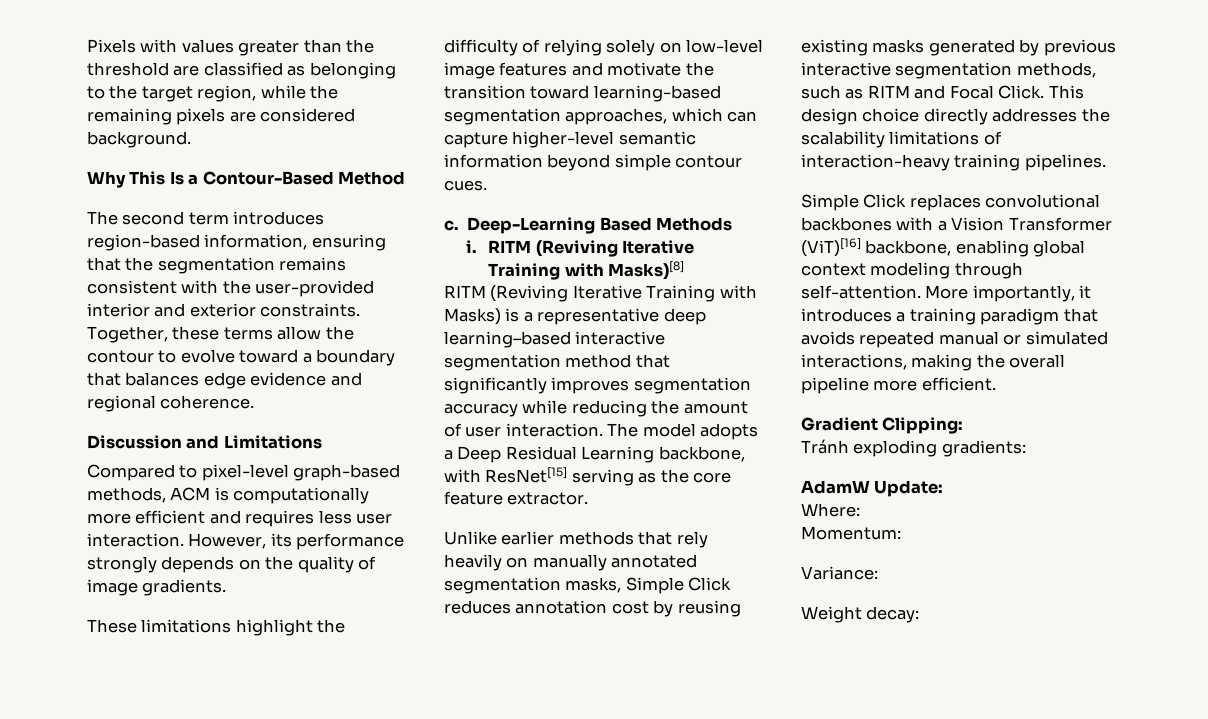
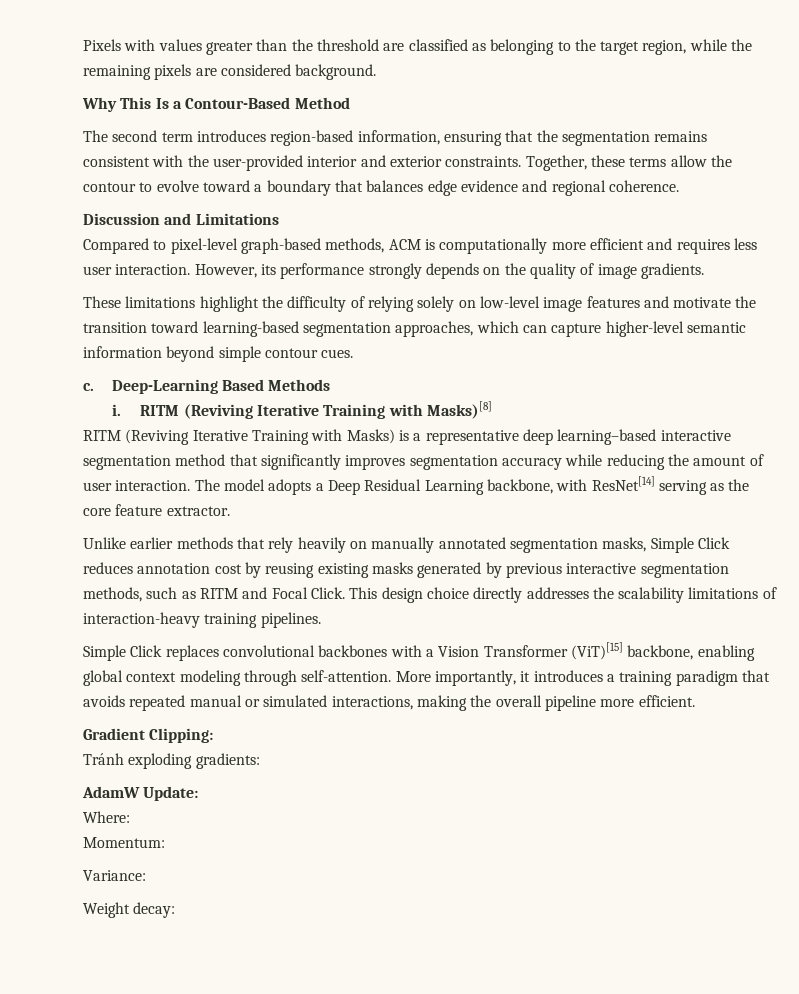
- The model adopts a Deep Residual Learning backbone, with ResNet[15] serving as the core feature extractor.
+ The model adopts a Deep Residual Learning backbone, with ResNet[14] serving as the core feature extractor.
- Simple Click replaces convolutional backbones with a Vision Transformer (ViT)[16] backbone, enabling global context modeling through self-attention.
+ Simple Click replaces convolutional backbones with a Vision Transformer (ViT)[15] backbone, enabling global context modeling through self-attention.

